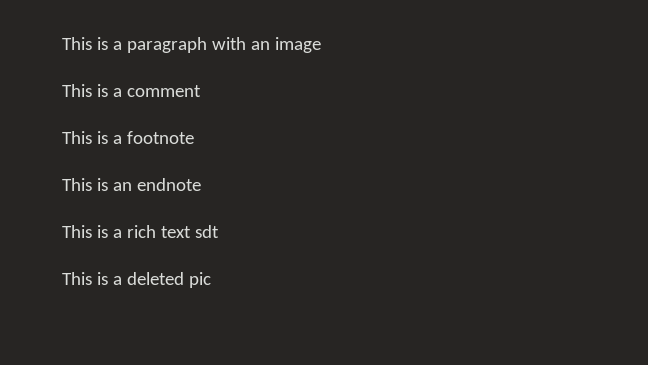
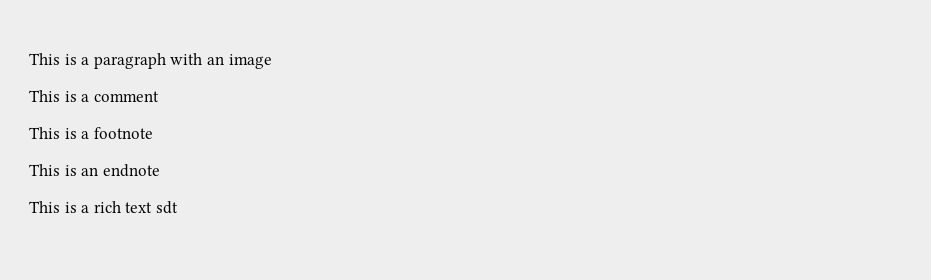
- This is a deleted pic

